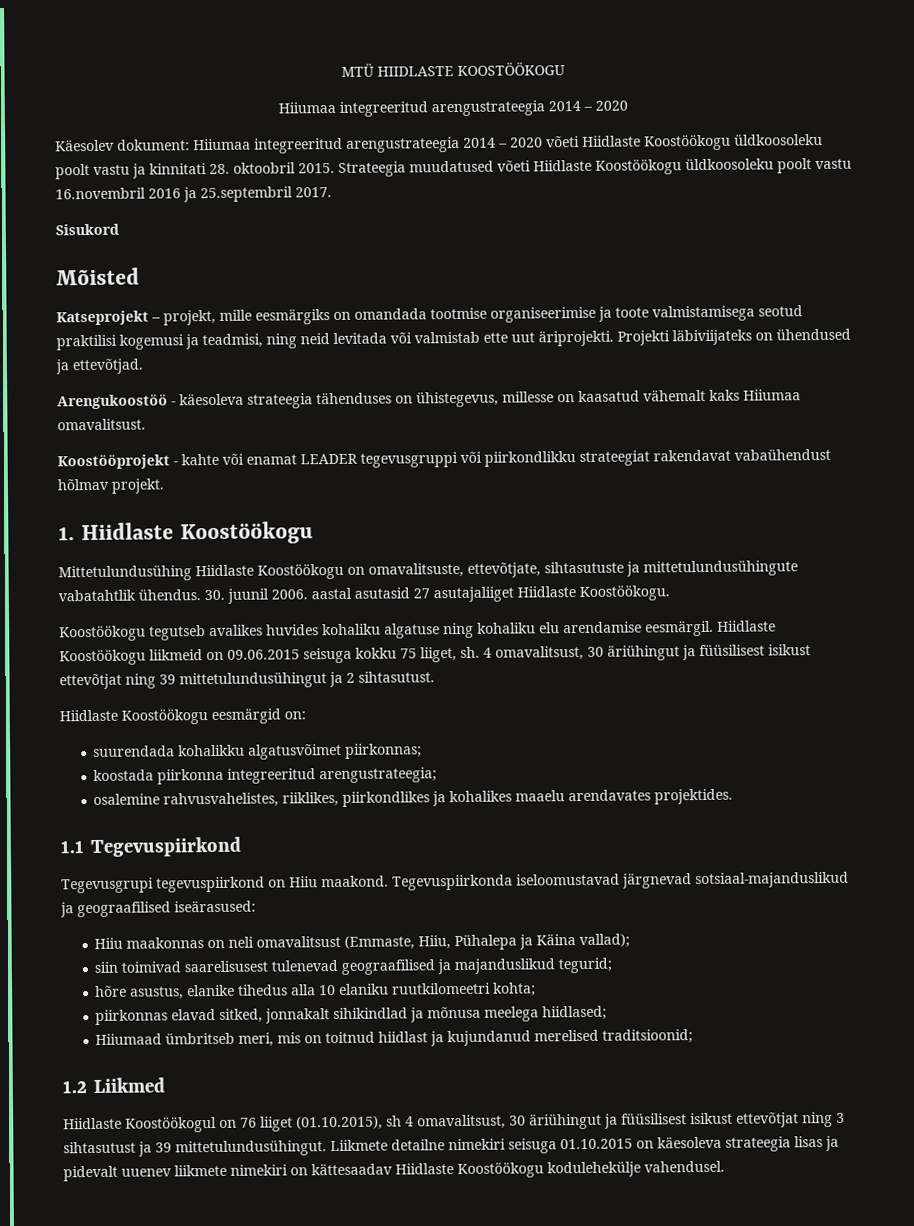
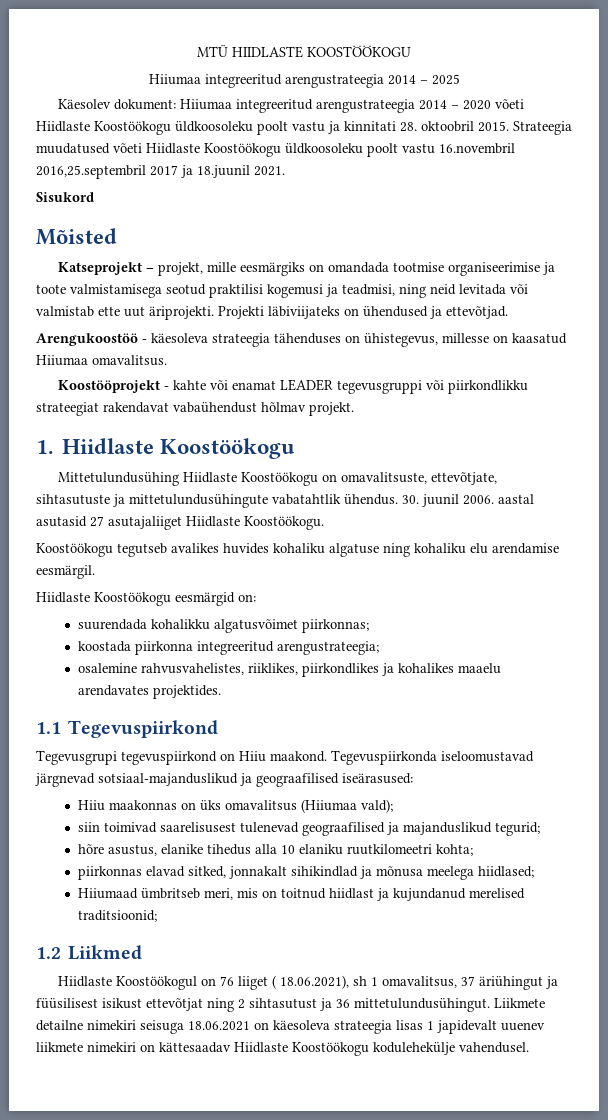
  MTÜ HIIDLASTE KOOSTÖÖKOGU
- Hiiumaa integreeritud arengustrateegia 2014 – 2020
+ Hiiumaa integreeritud arengustrateegia 2014 – 2025
- Strateegia muudatused võeti Hiidlaste Koostöökogu üldkoosoleku poolt vastu 16.novembril 2016 ja 25.septembril 2017.
+ Strateegia muudatused võeti Hiidlaste Koostöökogu üldkoosoleku poolt vastu 16.novembril 2016,25.septembril 2017 ja 18.juunil 2021.
- Arengukoostöö - käesoleva strateegia tähenduses on ühistegevus, millesse on kaasatud vähemalt kaks Hiiumaa omavalitsust.
+ Arengukoostöö - käesoleva strateegia tähenduses on ühistegevus, millesse on kaasatud Hiiumaa omavalitsus.
- Hiidlaste Koostöökogu liikmeid on 09.06.2015 seisuga kokku 75 liiget, sh. 4 omavalitsust, 30 äriühingut ja füüsilisest isikust ettevõtjat ning 39 mittetulundusühingut ja 2 sihtasutust.
- Hiiu maakonnas on neli omavalitsust (Emmaste, Hiiu, Pühalepa ja Käina vallad);
+ Hiiu maakonnas on üks omavalitsus (Hiiumaa vald);
- Hiidlaste Koostöökogul on 76 liiget (01.10.2015), sh 4 omavalitsust, 30 äriühingut ja füüsilisest isikust ettevõtjat ning 3 sihtasutust ja 39 mittetulundusühingut.
+ Hiidlaste Koostöökogul on 76 liiget ( 18.06.2021), sh 1 omavalitsus, 37 äriühingut ja füüsilisest isikust ettevõtjat ning 2 sihtasutust ja 36 mittetulundusühingut.
- Liikmete detailne nimekiri seisuga 01.10.2015 on käesoleva strateegia lisas ja pidevalt uuenev liikmete nimekiri on kättesaadav Hiidlaste Koostöökogu kodulehekülje vahendusel.
+ Liikmete detailne nimekiri seisuga 18.06.2021 on käesoleva strateegia lisas 1 japidevalt uuenev liikmete nimekiri on kättesaadav Hiidlaste Koostöökogu kodulehekülje vahendusel.

